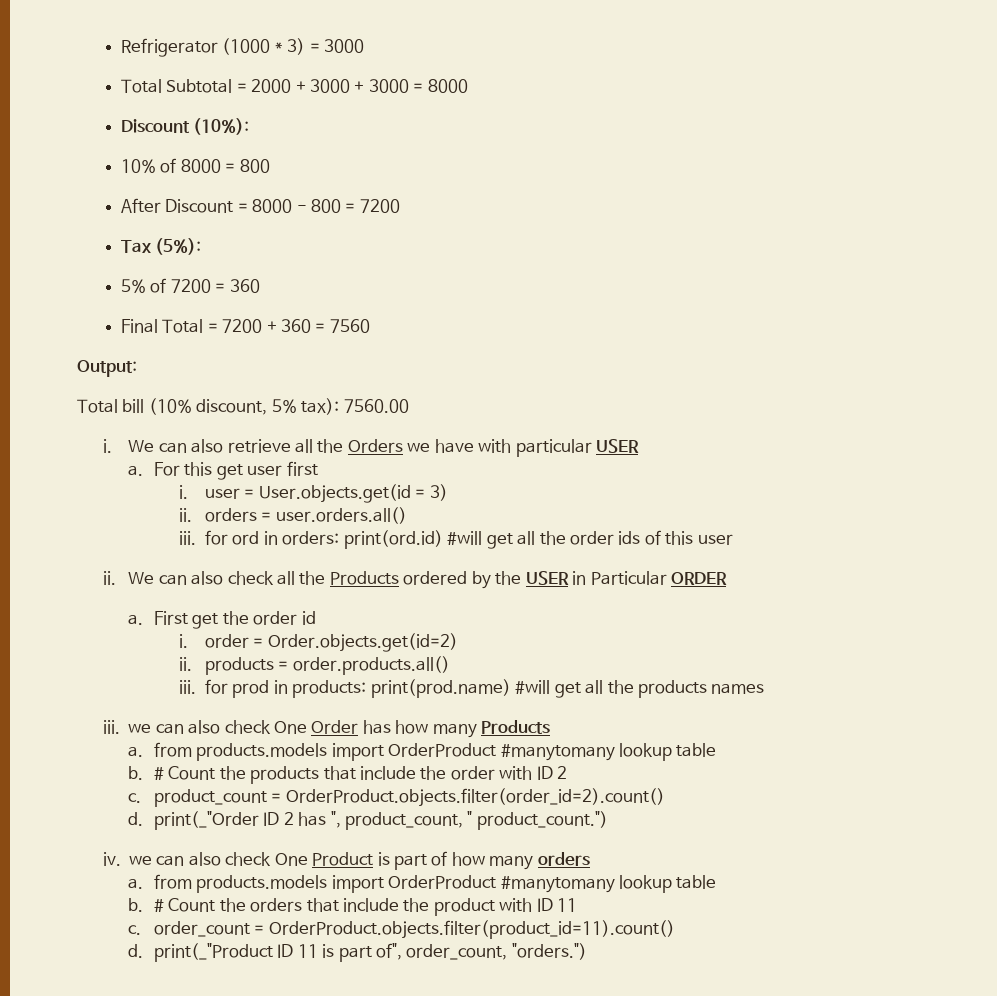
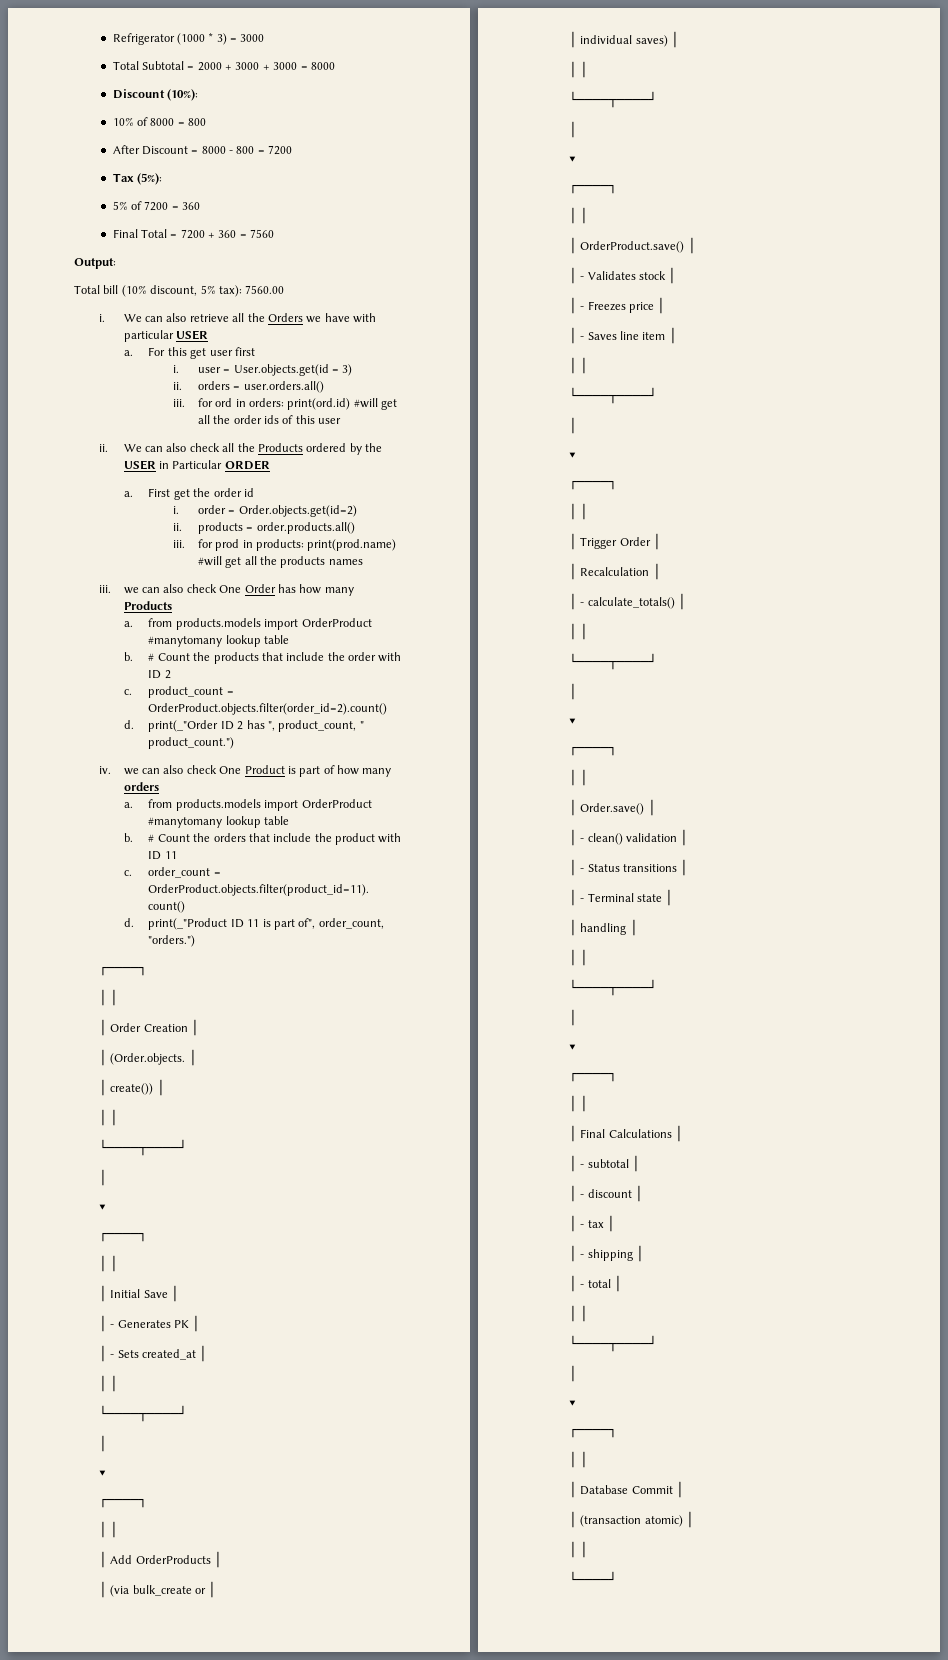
  d. print(_"Product ID 11 is part of", order_count, "orders.")
+ ┌────┐
+ │ │
+ │ Order Creation │
+ │ (Order.objects. │
+ │ create()) │
+ │ │
+ └────┬────┘
+ │
+ ▼
+ ┌────┐
+ │ │
+ │ Initial Save │
+ │ - Generates PK │
+ │ - Sets created_at │
+ │ │
+ └────┬────┘
+ │
+ ▼
+ ┌────┐
+ │ │
+ │ Add OrderProducts │
+ │ (via bulk_create or │
+ │ individual saves) │
+ │ │
+ └────┬────┘
+ │
+ ▼
+ ┌────┐
+ │ │
+ │ OrderProduct.save() │
+ │ - Validates stock │
+ │ - Freezes price │
+ │ - Saves line item │
+ │ │
+ └────┬────┘
+ │
+ ▼
+ ┌────┐
+ │ │
+ │ Trigger Order │
+ │ Recalculation │
+ │ - calculate_totals() │
+ │ │
+ └────┬────┘
+ │
+ ▼
+ ┌────┐
+ │ │
+ │ Order.save() │
+ │ - clean() validation │
+ │ - Status transitions │
+ │ - Terminal state │
+ │ handling │
+ │ │
+ └────┬────┘
+ │
+ ▼
+ ┌────┐
+ │ │
+ │ Final Calculations │
+ │ - subtotal │
+ │ - discount │
+ │ - tax │
+ │ - shipping │
+ │ - total │
+ │ │
+ └────┬────┘
+ │
+ ▼
+ ┌────┐
+ │ │
+ │ Database Commit │
+ │ (transaction atomic) │
+ │ │
+ └────┘

